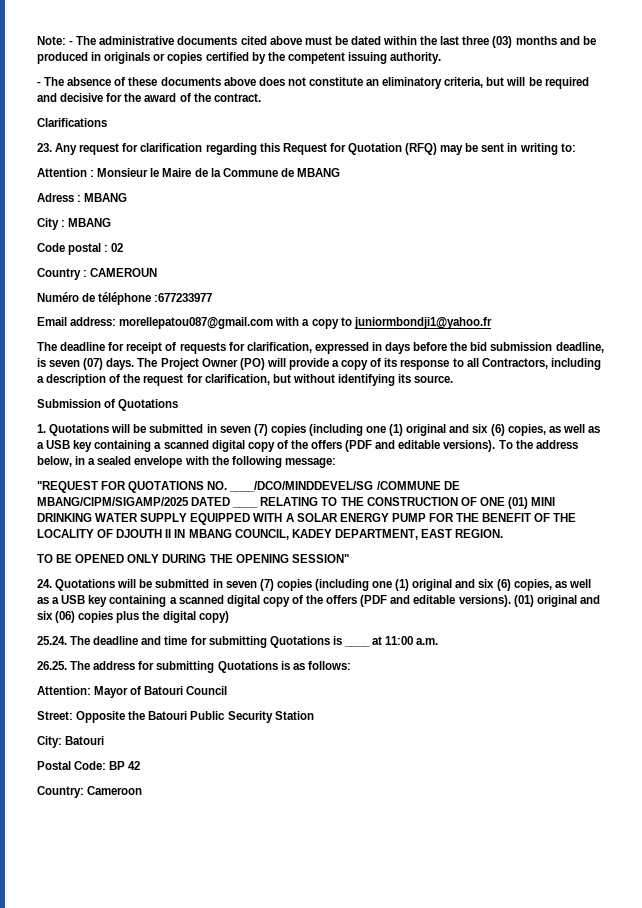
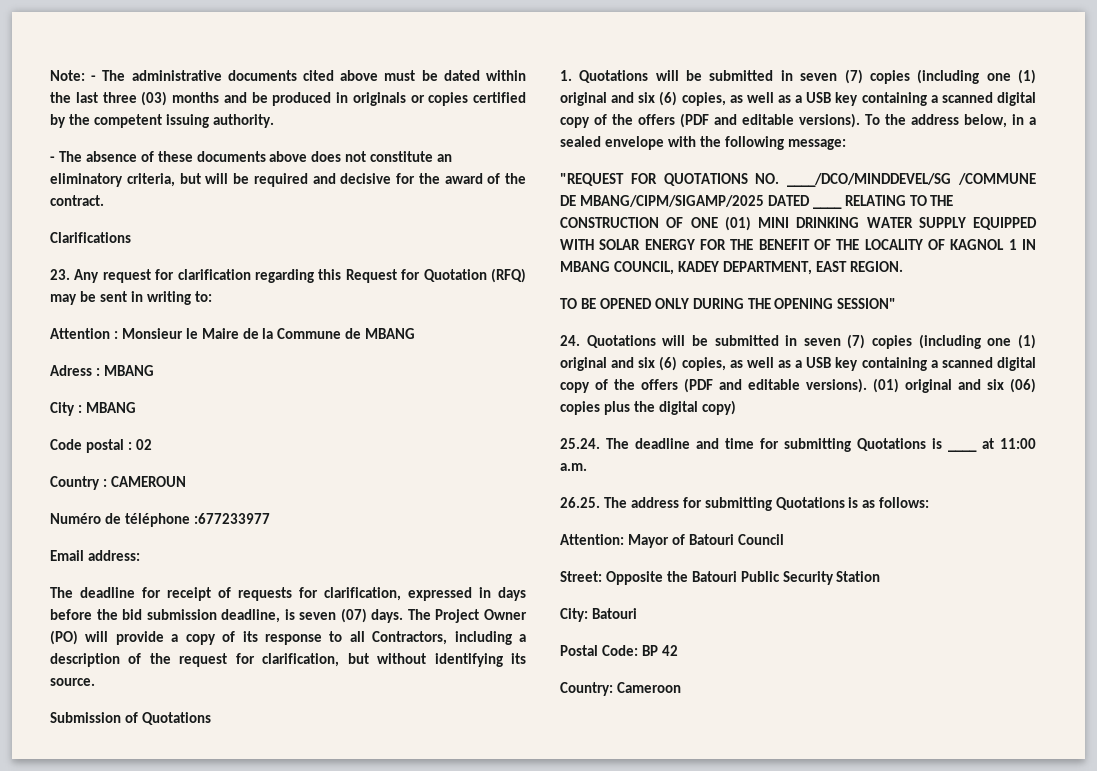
- Email address: morellepatou087@gmail.com with a copy to juniormbondji1@yahoo.fr
+ Email address:
- "REQUEST FOR QUOTATIONS NO. ____/DCO/MINDDEVEL/SG /COMMUNE DE MBANG/CIPM/SIGAMP/2025 DATED ____ RELATING TO THE CONSTRUCTION OF ONE (01) MINI DRINKING WATER SUPPLY EQUIPPED WITH A SOLAR ENERGY PUMP FOR THE BENEFIT OF THE LOCALITY OF DJOUTH II IN MBANG COUNCIL, KADEY DEPARTMENT, EAST REGION.
+ "REQUEST FOR QUOTATIONS NO. ____/DCO/MINDDEVEL/SG /COMMUNE DE MBANG/CIPM/SIGAMP/2025 DATED ____ RELATING TO THE CONSTRUCTION OF ONE (01) MINI DRINKING WATER SUPPLY EQUIPPED WITH SOLAR ENERGY FOR THE BENEFIT OF THE LOCALITY OF KAGNOL 1 IN MBANG COUNCIL, KADEY DEPARTMENT, EAST REGION.

